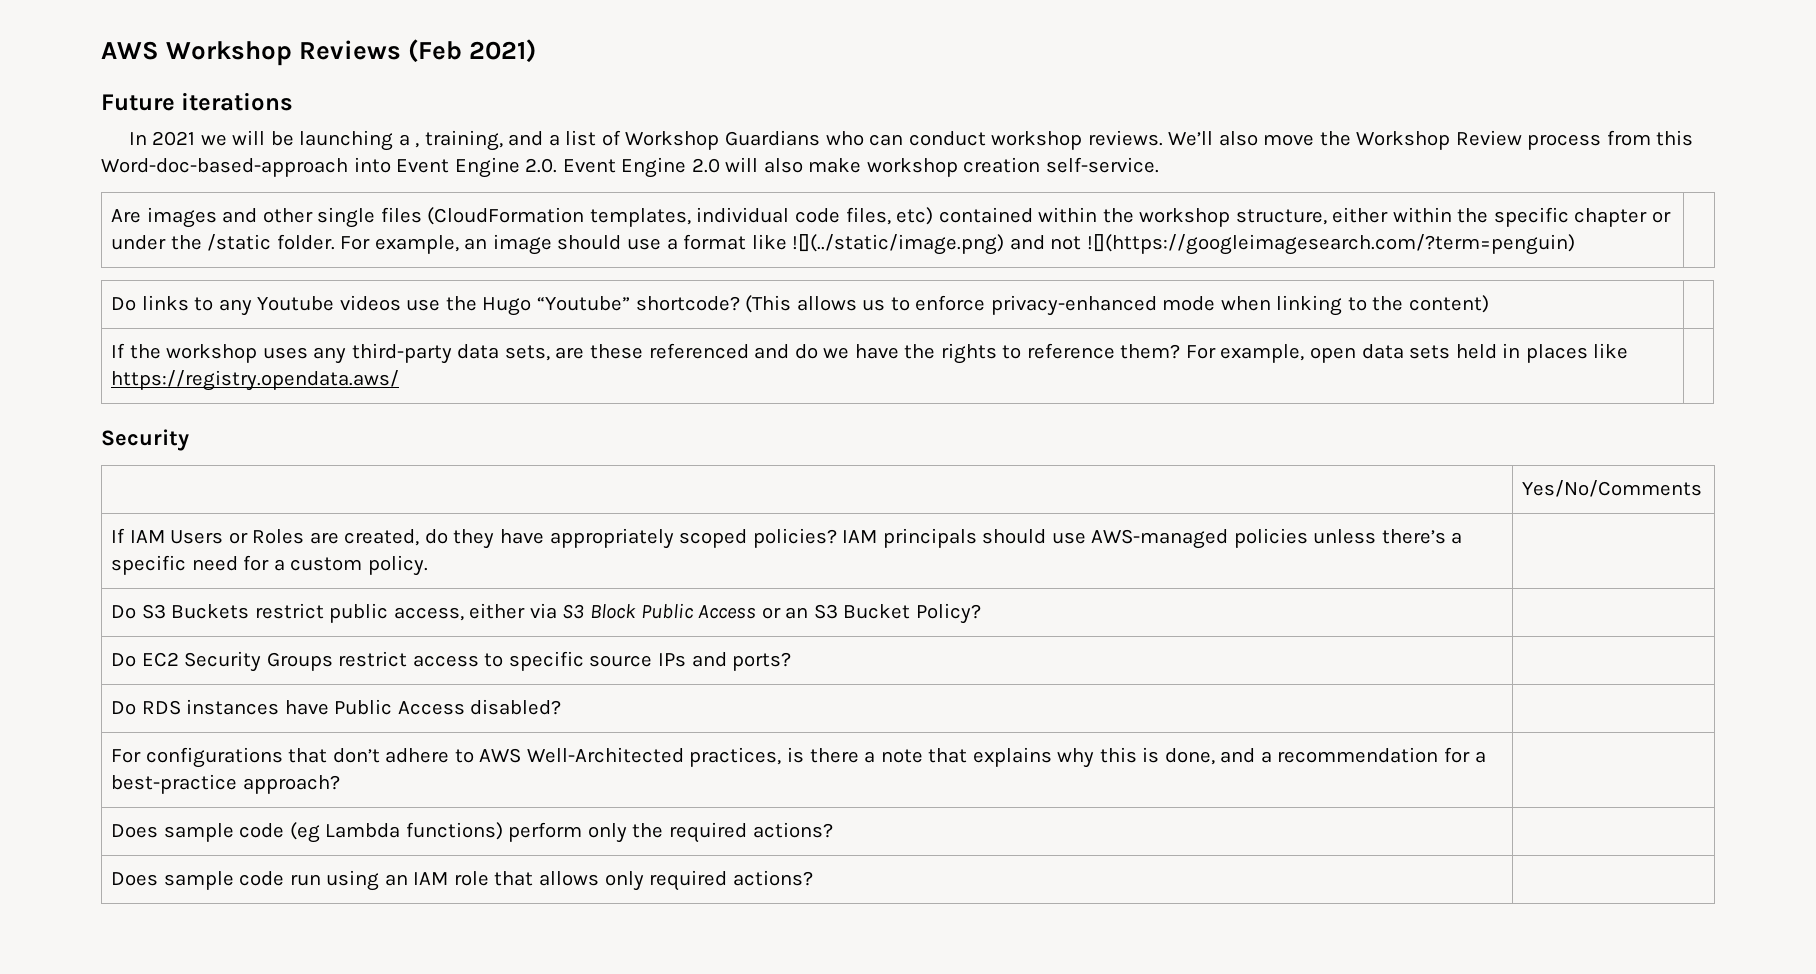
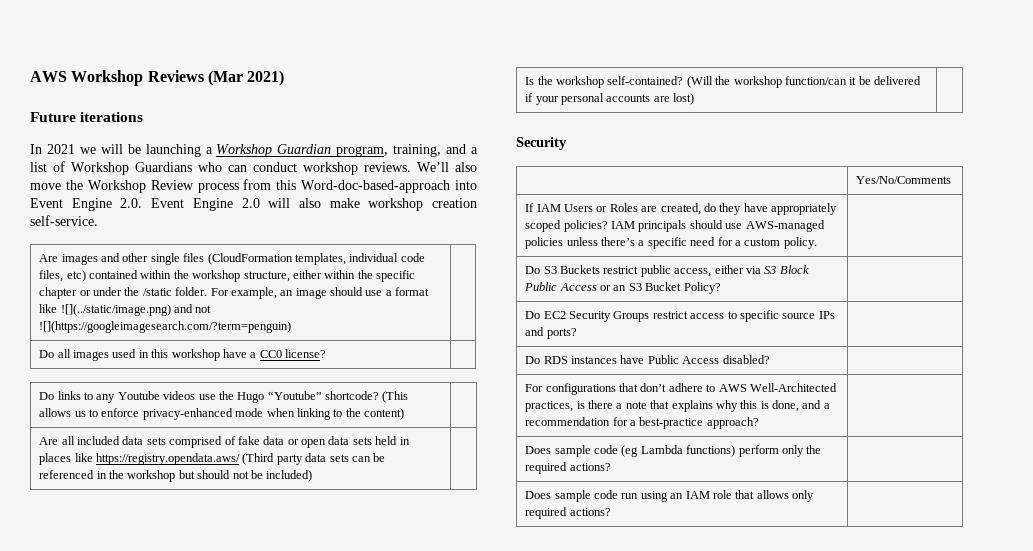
- AWS Workshop Reviews (Feb 2021)
+ AWS Workshop Reviews (Mar 2021)
- In 2021 we will be launching a , training, and a list of Workshop Guardians who can conduct workshop reviews.
+ In 2021 we will be launching a Workshop Guardian program, training, and a list of Workshop Guardians who can conduct workshop reviews.
+ Do all images used in this workshop have a CC0 license? |
- If the workshop uses any third-party data sets, are these referenced and do we have the rights to reference them? For example, open data sets held in places like https://registry.opendata.aws/ |
+ Are all included data sets comprised of fake data or open data sets held in places like https://registry.opendata.aws/ (Third party data sets can be referenced in the workshop but should not be included) |
+ Is the workshop self-contained? (Will the workshop function/can it be delivered if your personal accounts are lost) |

